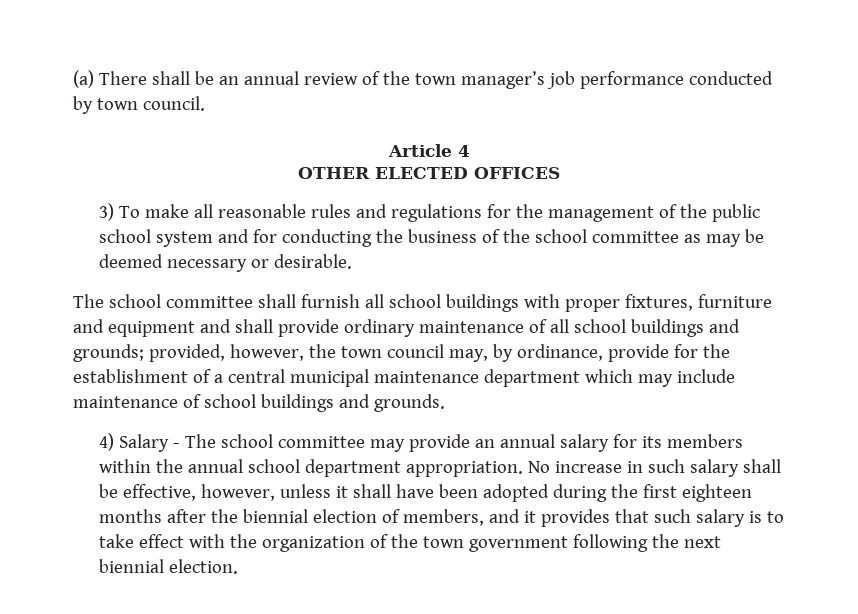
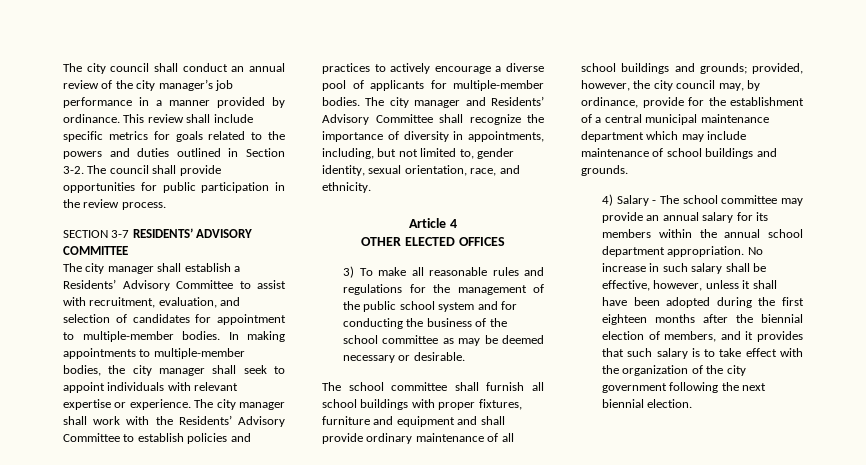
- (a) There shall be an annual review of the town manager’s job performance conducted by town council.
+ The city council shall conduct an annual review of the city manager’s job performance in a manner provided by ordinance. This review shall include specific metrics for goals related to the powers and duties outlined in Section 3-2. The council shall provide opportunities for public participation in the review process.
+ SECTION 3-7 RESIDENTS’ ADVISORY COMMITTEE
+ The city manager shall establish a Residents’ Advisory Committee to assist with recruitment, evaluation, and selection of candidates for appointment to multiple-member bodies. In making appointments to multiple-member bodies, the city manager shall seek to appoint individuals with relevant expertise or experience. The city manager shall work with the Residents’ Advisory Committee to establish policies and practices to actively encourage a diverse pool of applicants for multiple-member bodies. The city manager and Residents’ Advisory Committee shall recognize the importance of diversity in appointments, including, but not limited to, gender identity, sexual orientation, race, and ethnicity.
- The school committee shall furnish all school buildings with proper fixtures, furniture and equipment and shall provide ordinary maintenance of all school buildings and grounds; provided, however, the town council may, by ordinance, provide for the establishment of a central municipal maintenance department which may include maintenance of school buildings and grounds.
+ The school committee shall furnish all school buildings with proper fixtures, furniture and equipment and shall provide ordinary maintenance of all school buildings and grounds; provided, however, the city council may, by ordinance, provide for the establishment of a central municipal maintenance department which may include maintenance of school buildings and grounds.
- No increase in such salary shall be effective, however, unless it shall have been adopted during the first eighteen months after the biennial election of members, and it provides that such salary is to take effect with the organization of the town government following the next biennial election.
+ No increase in such salary shall be effective, however, unless it shall have been adopted during the first eighteen months after the biennial election of members, and it provides that such salary is to take effect with the organization of the city government following the next biennial election.

